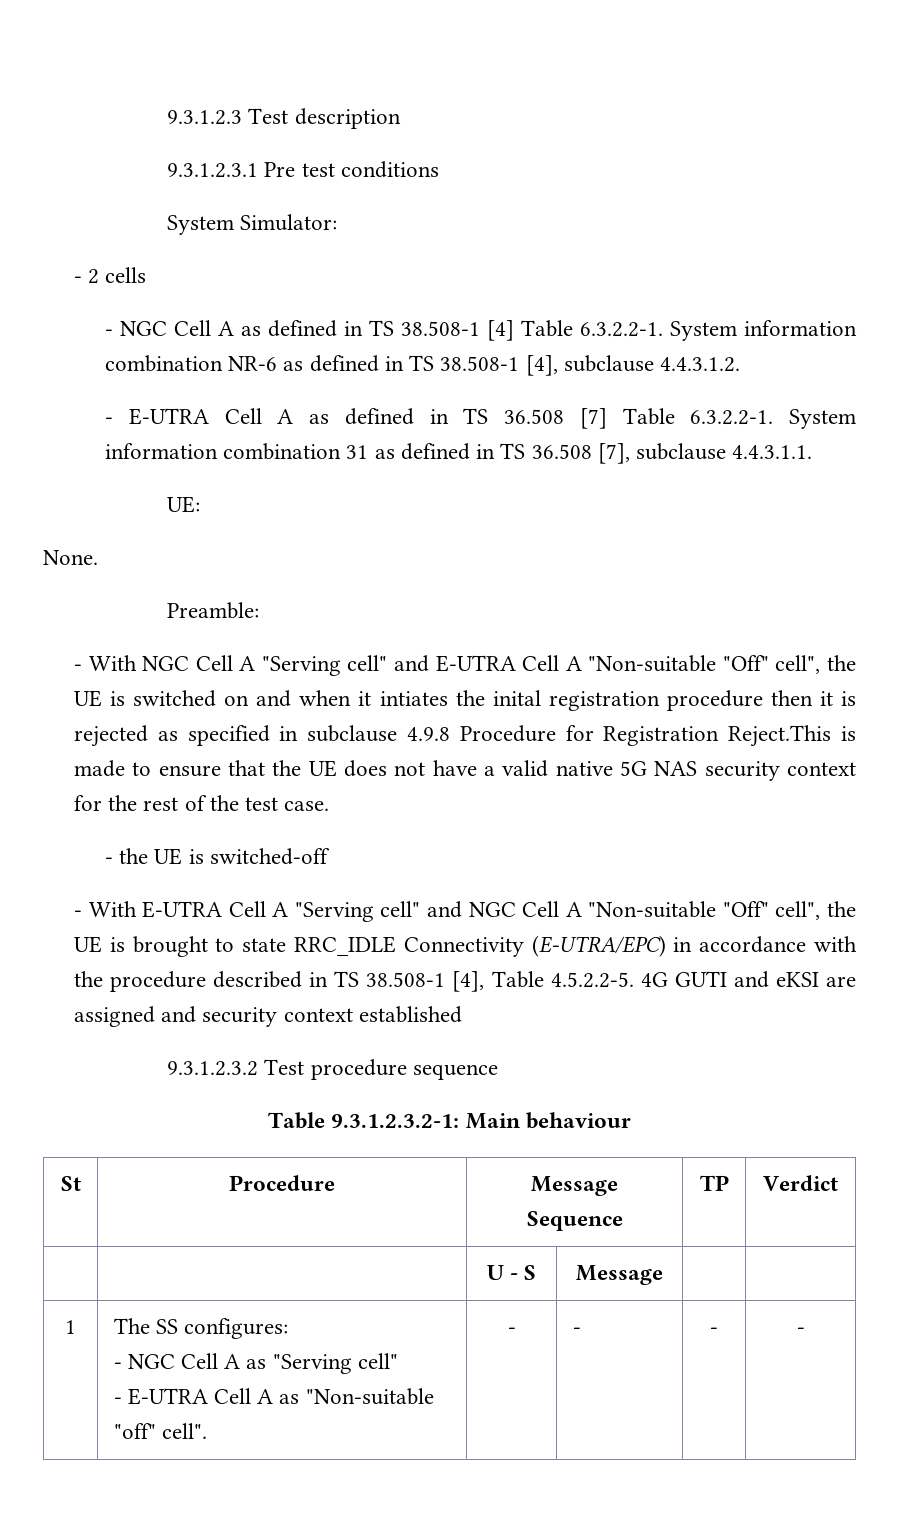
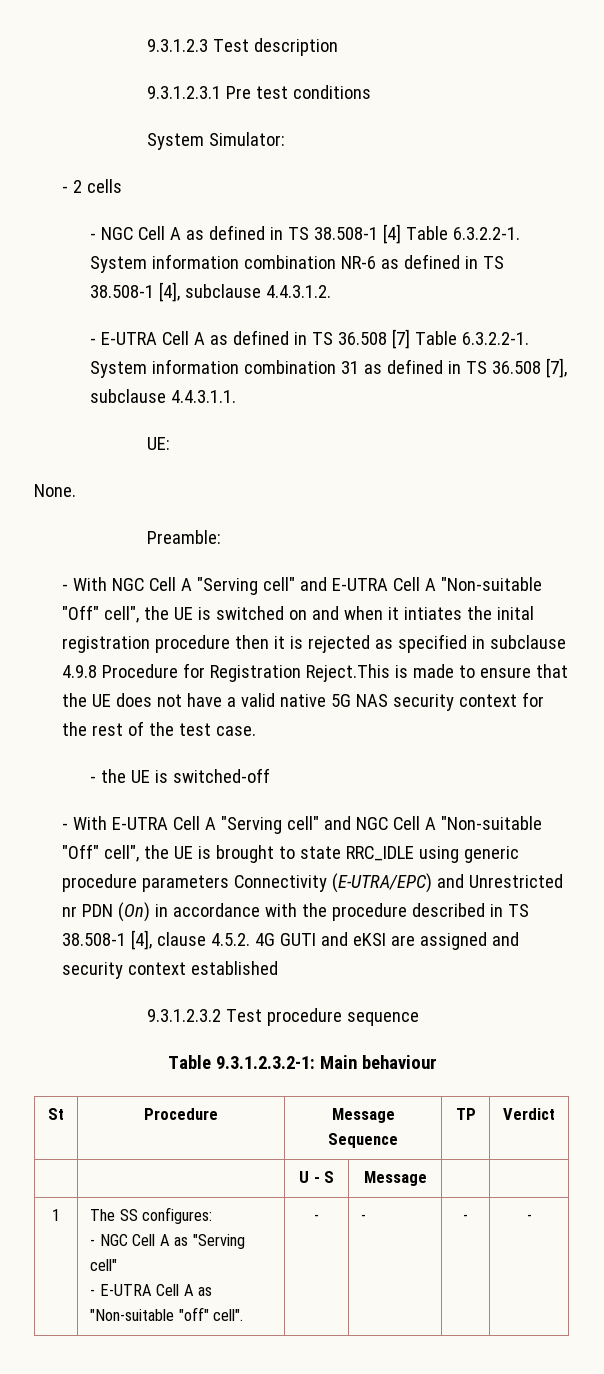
- - With E-UTRA Cell A "Serving cell" and NGC Cell A "Non-suitable "Off" cell", the UE is brought to state RRC_IDLE Connectivity (E-UTRA/EPC) in accordance with the procedure described in TS 38.508-1 [4], Table 4.5.2.2-5. 4G GUTI and eKSI are assigned and security context established
+ - With E-UTRA Cell A "Serving cell" and NGC Cell A "Non-suitable "Off" cell", the UE is brought to state RRC_IDLE using generic procedure parameters Connectivity (E-UTRA/EPC) and Unrestricted nr PDN (On) in accordance with the procedure described in TS 38.508-1 [4], clause 4.5.2. 4G GUTI and eKSI are assigned and security context established

